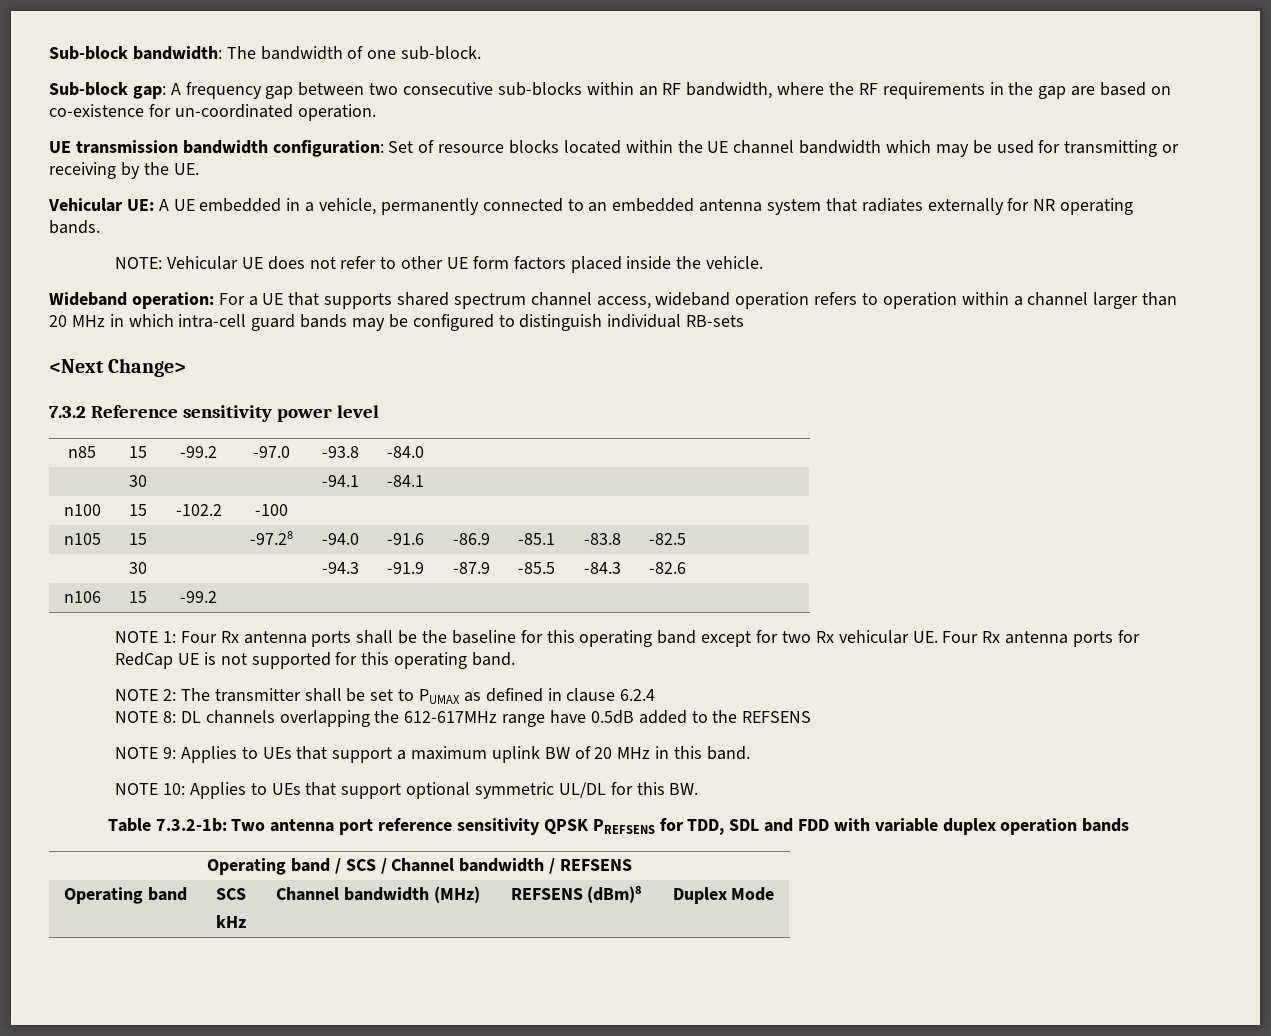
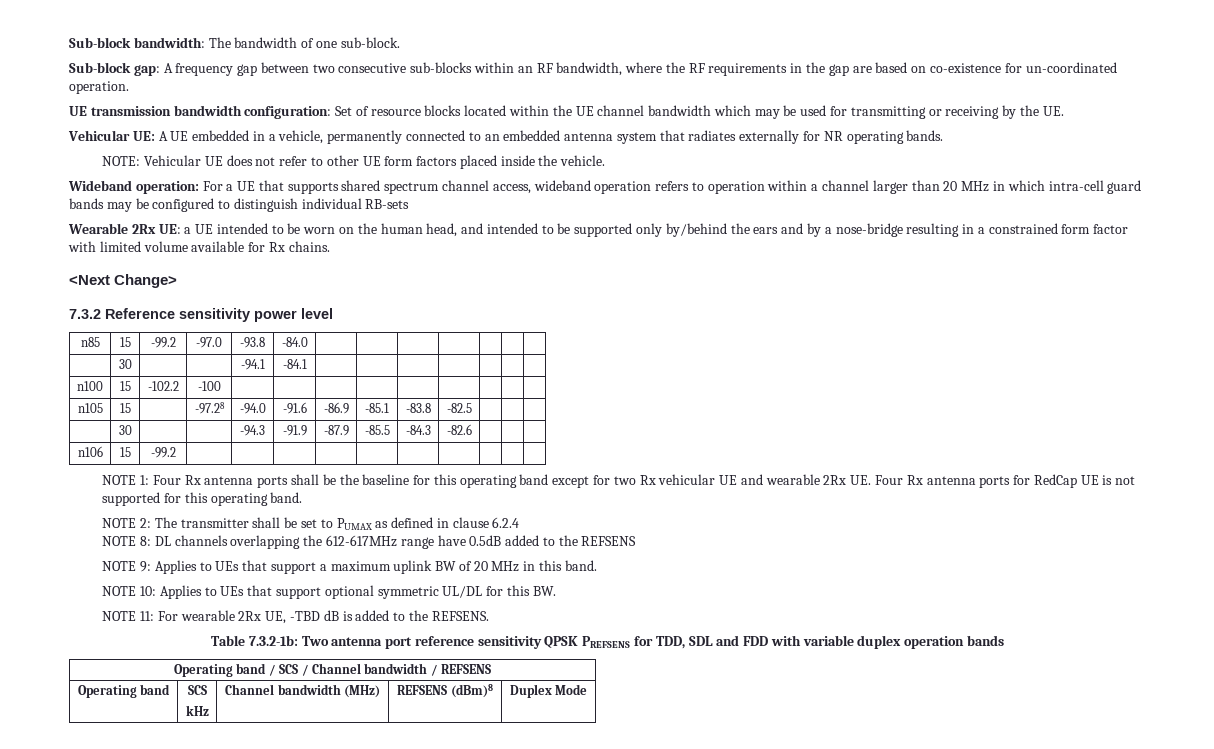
+ Wearable 2Rx UE: a UE intended to be worn on the human head, and intended to be supported only by/behind the ears and by a nose-bridge resulting in a constrained form factor with limited volume available for Rx chains.
- NOTE 1: Four Rx antenna ports shall be the baseline for this operating band except for two Rx vehicular UE. Four Rx antenna ports for RedCap UE is not supported for this operating band.
+ NOTE 1: Four Rx antenna ports shall be the baseline for this operating band except for two Rx vehicular UE and wearable 2Rx UE. Four Rx antenna ports for RedCap UE is not supported for this operating band.
+ NOTE 11: For wearable 2Rx UE, -TBD dB is added to the REFSENS.

